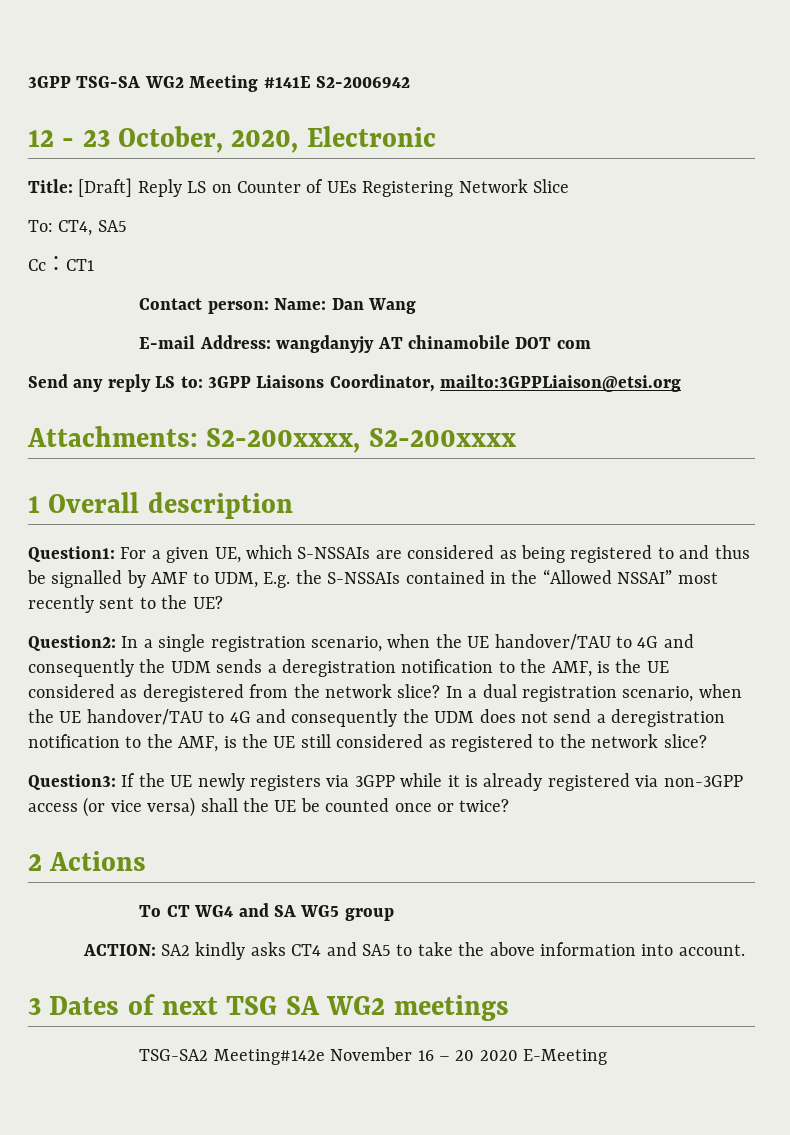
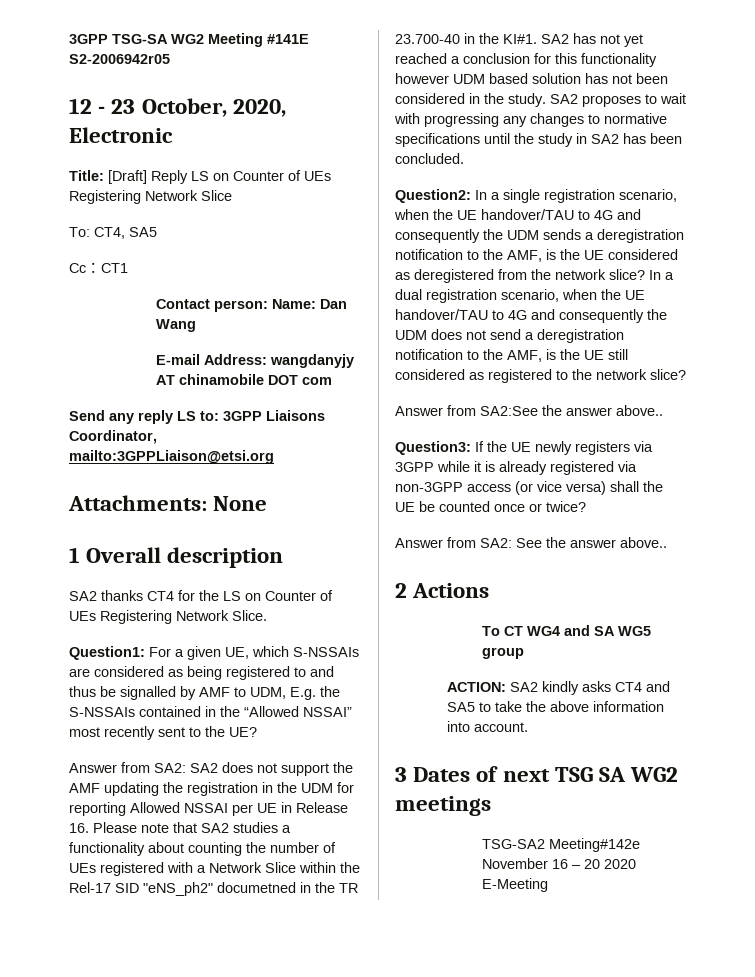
- 3GPP TSG-SA WG2 Meeting #141E S2-2006942
+ 3GPP TSG-SA WG2 Meeting #141E S2-2006942r05
- Attachments: S2-200xxxx, S2-200xxxx
+ Attachments: None
+ SA2 thanks CT4 for the LS on Counter of UEs Registering Network Slice.
+ Answer from SA2: SA2 does not support the AMF updating the registration in the UDM for reporting Allowed NSSAI per UE in Release 16. Please note that SA2 studies a functionality about counting the number of UEs registered with a Network Slice within the Rel-17 SID "eNS_ph2" documetned in the TR 23.700-40 in the KI#1. SA2 has not yet reached a conclusion for this functionality however UDM based solution has not been considered in the study. SA2 proposes to wait with progressing any changes to normative specifications until the study in SA2 has been concluded.
+ Answer from SA2:See the answer above..
+ Answer from SA2: See the answer above..

